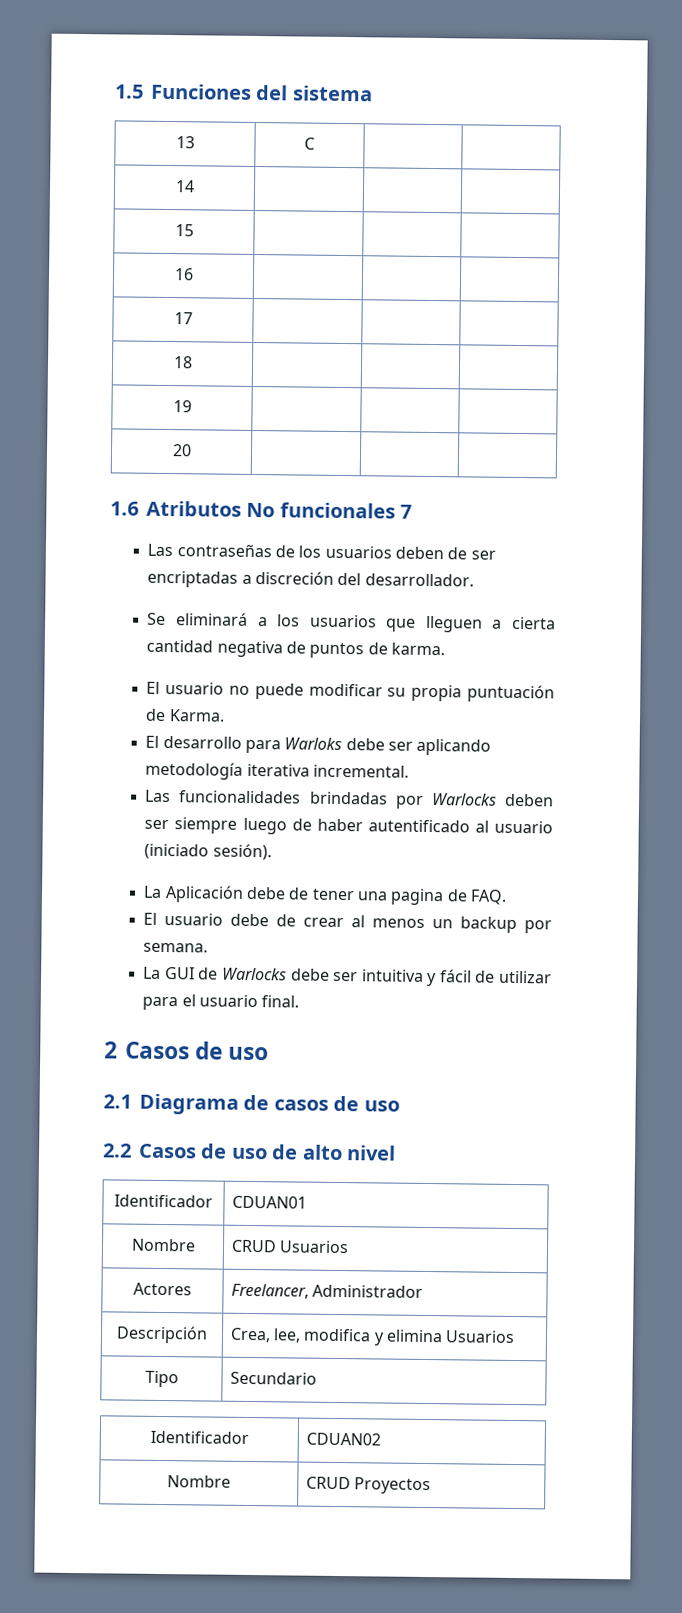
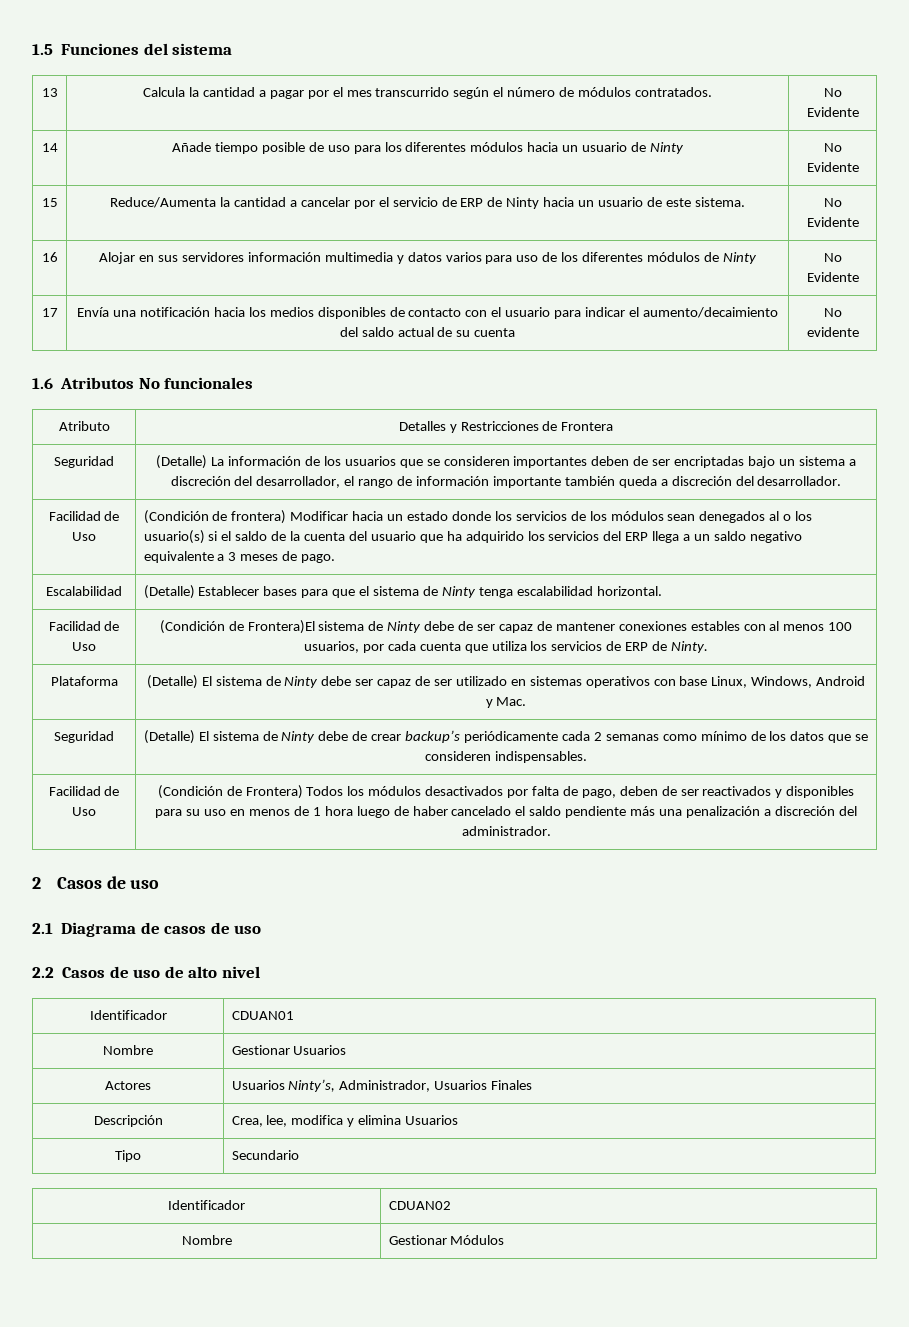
- 13 | C | |
- 14 | | |
- 15 | | |
- 16 | | |
- 17 | | |
- 18 | | |
- 19 | | |
- 20 | | |
- 1.6 Atributos No funcionales 7
- Las contraseñas de los usuarios deben de ser encriptadas a discreción del desarrollador.
- Se eliminará a los usuarios que lleguen a cierta cantidad negativa de puntos de karma.
- El usuario no puede modificar su propia puntuación de Karma.
- El desarrollo para Warloks debe ser aplicando metodología iterativa incremental.
- Las funcionalidades brindadas por Warlocks deben ser siempre luego de haber autentificado al usuario (iniciado sesión).
- La Aplicación debe de tener una pagina de FAQ.
- El usuario debe de crear al menos un backup por semana.
- La GUI de Warlocks debe ser intuitiva y fácil de utilizar para el usuario final.
+ 13 | Calcula la cantidad a pagar por el mes transcurrido según el número de módulos contratados. | No Evidente
+ 14 | Añade tiempo posible de uso para los diferentes módulos hacia un usuario de Ninty | No Evidente
+ 15 | Reduce/Aumenta la cantidad a cancelar por el servicio de ERP de Ninty hacia un usuario de este sistema. | No Evidente
+ 16 | Alojar en sus servidores información multimedia y datos varios para uso de los diferentes módulos de Ninty | No Evidente
+ 17 | Envía una notificación hacia los medios disponibles de contacto con el usuario para indicar el aumento/decaimiento del saldo actual de su cuenta | No evidente
+ 1.6 Atributos No funcionales
+ Atributo | Detalles y Restricciones de Frontera
+ Seguridad | (Detalle) La información de los usuarios que se consideren importantes deben de ser encriptadas bajo un sistema a discreción del desarrollador, el rango de información importante también queda a discreción del desarrollador.
+ Facilidad de Uso | (Condición de frontera) Modificar hacia un estado donde los servicios de los módulos sean denegados al o los usuario(s) si el saldo de la cuenta del usuario que ha adquirido los servicios del ERP llega a un saldo negativo equivalente a 3 meses de pago.
+ Escalabilidad | (Detalle) Establecer bases para que el sistema de Ninty tenga escalabilidad horizontal.
+ Facilidad de Uso | (Condición de Frontera)El sistema de Ninty debe de ser capaz de mantener conexiones estables con al menos 100 usuarios, por cada cuenta que utiliza los servicios de ERP de Ninty.
+ Plataforma | (Detalle) El sistema de Ninty debe ser capaz de ser utilizado en sistemas operativos con base Linux, Windows, Android y Mac.
+ Seguridad | (Detalle) El sistema de Ninty debe de crear backup’s periódicamente cada 2 semanas como mínimo de los datos que se consideren indispensables.
+ Facilidad de Uso | (Condición de Frontera) Todos los módulos desactivados por falta de pago, deben de ser reactivados y disponibles para su uso en menos de 1 hora luego de haber cancelado el saldo pendiente más una penalización a discreción del administrador.
- Nombre | CRUD Usuarios
+ Nombre | Gestionar Usuarios
- Actores | Freelancer, Administrador
+ Actores | Usuarios Ninty’s, Administrador, Usuarios Finales
- Nombre | CRUD Proyectos
+ Nombre | Gestionar Módulos

